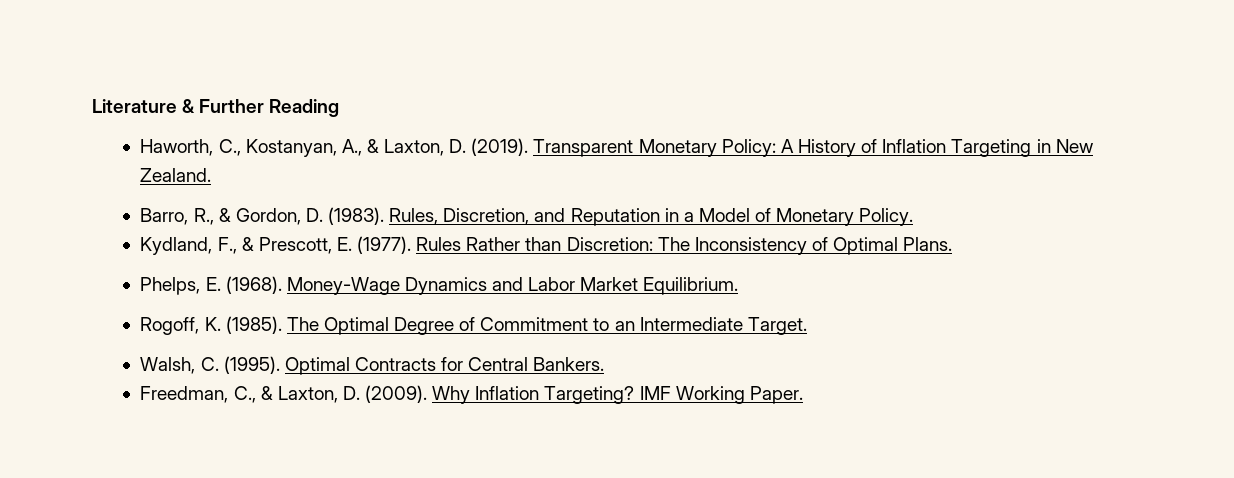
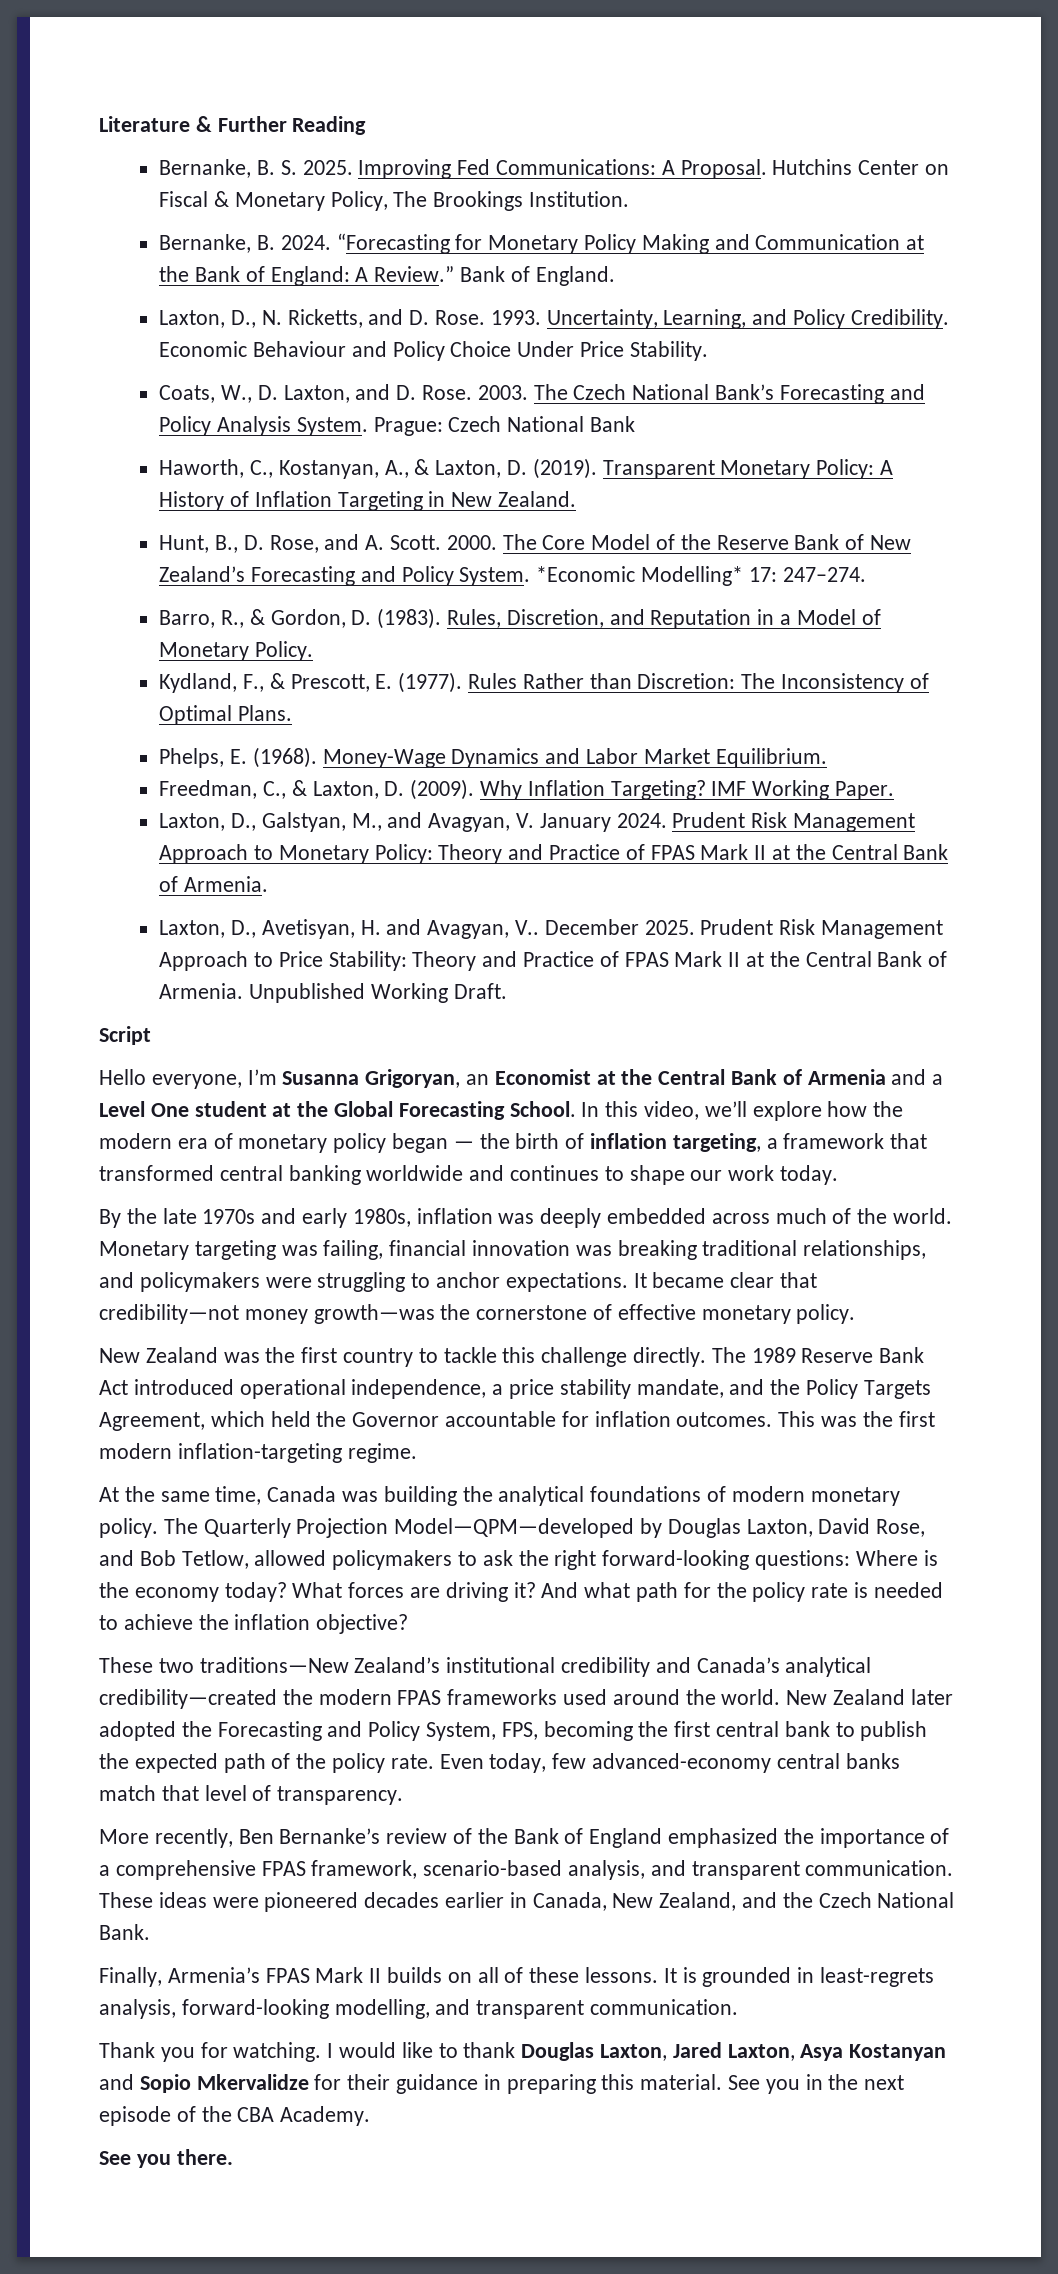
+ Bernanke, B. S. 2025. Improving Fed Communications: A Proposal. Hutchins Center on Fiscal & Monetary Policy, The Brookings Institution.
+ Bernanke, B. 2024. “Forecasting for Monetary Policy Making and Communication at the Bank of England: A Review.” Bank of England.
+ Laxton, D., N. Ricketts, and D. Rose. 1993. Uncertainty, Learning, and Policy Credibility. Economic Behaviour and Policy Choice Under Price Stability.
+ Coats, W., D. Laxton, and D. Rose. 2003. The Czech National Bank’s Forecasting and Policy Analysis System. Prague: Czech National Bank
+ Hunt, B., D. Rose, and A. Scott. 2000. The Core Model of the Reserve Bank of New Zealand’s Forecasting and Policy System. *Economic Modelling* 17: 247–274.
- Rogoff, K. (1985). The Optimal Degree of Commitment to an Intermediate Target.
- Walsh, C. (1995). Optimal Contracts for Central Bankers.
+ Laxton, D., Galstyan, M., and Avagyan, V. January 2024. Prudent Risk Management Approach to Monetary Policy: Theory and Practice of FPAS Mark II at the Central Bank of Armenia.
+ Laxton, D., Avetisyan, H. and Avagyan, V.. December 2025. Prudent Risk Management Approach to Price Stability: Theory and Practice of FPAS Mark II at the Central Bank of Armenia. Unpublished Working Draft.
+ Script
+ Hello everyone, I’m Susanna Grigoryan, an Economist at the Central Bank of Armenia and a Level One student at the Global Forecasting School. In this video, we’ll explore how the modern era of monetary policy began — the birth of inflation targeting, a framework that transformed central banking worldwide and continues to shape our work today.
+ By the late 1970s and early 1980s, inflation was deeply embedded across much of the world. Monetary targeting was failing, financial innovation was breaking traditional relationships, and policymakers were struggling to anchor expectations. It became clear that credibility—not money growth—was the cornerstone of effective monetary policy.
+ New Zealand was the first country to tackle this challenge directly. The 1989 Reserve Bank Act introduced operational independence, a price stability mandate, and the Policy Targets Agreement, which held the Governor accountable for inflation outcomes. This was the first modern inflation-targeting regime.
+ At the same time, Canada was building the analytical foundations of modern monetary policy. The Quarterly Projection Model—QPM—developed by Douglas Laxton, David Rose, and Bob Tetlow, allowed policymakers to ask the right forward-looking questions: Where is the economy today? What forces are driving it? And what path for the policy rate is needed to achieve the inflation objective?
+ These two traditions—New Zealand’s institutional credibility and Canada’s analytical credibility—created the modern FPAS frameworks used around the world. New Zealand later adopted the Forecasting and Policy System, FPS, becoming the first central bank to publish the expected path of the policy rate. Even today, few advanced-economy central banks match that level of transparency.
+ More recently, Ben Bernanke’s review of the Bank of England emphasized the importance of a comprehensive FPAS framework, scenario-based analysis, and transparent communication. These ideas were pioneered decades earlier in Canada, New Zealand, and the Czech National Bank.
+ Finally, Armenia’s FPAS Mark II builds on all of these lessons. It is grounded in least-regrets analysis, forward-looking modelling, and transparent communication.
+ Thank you for watching. I would like to thank Douglas Laxton, Jared Laxton, Asya Kostanyan and Sopio Mkervalidze for their guidance in preparing this material. See you in the next episode of the CBA Academy.
+ See you there.

